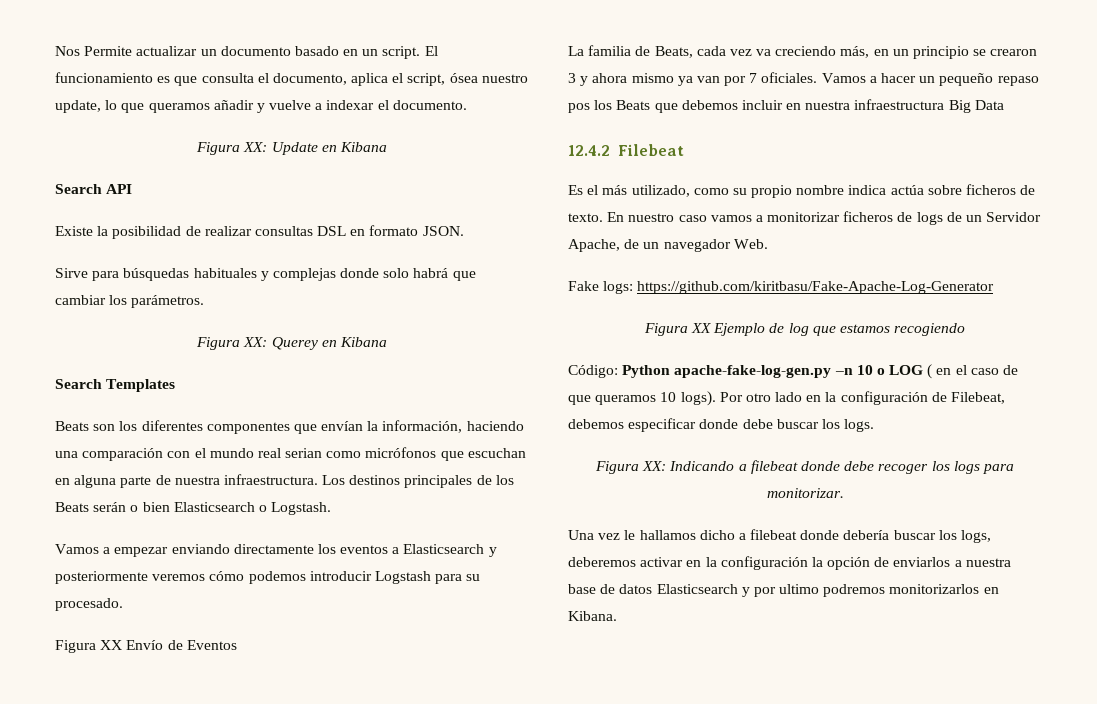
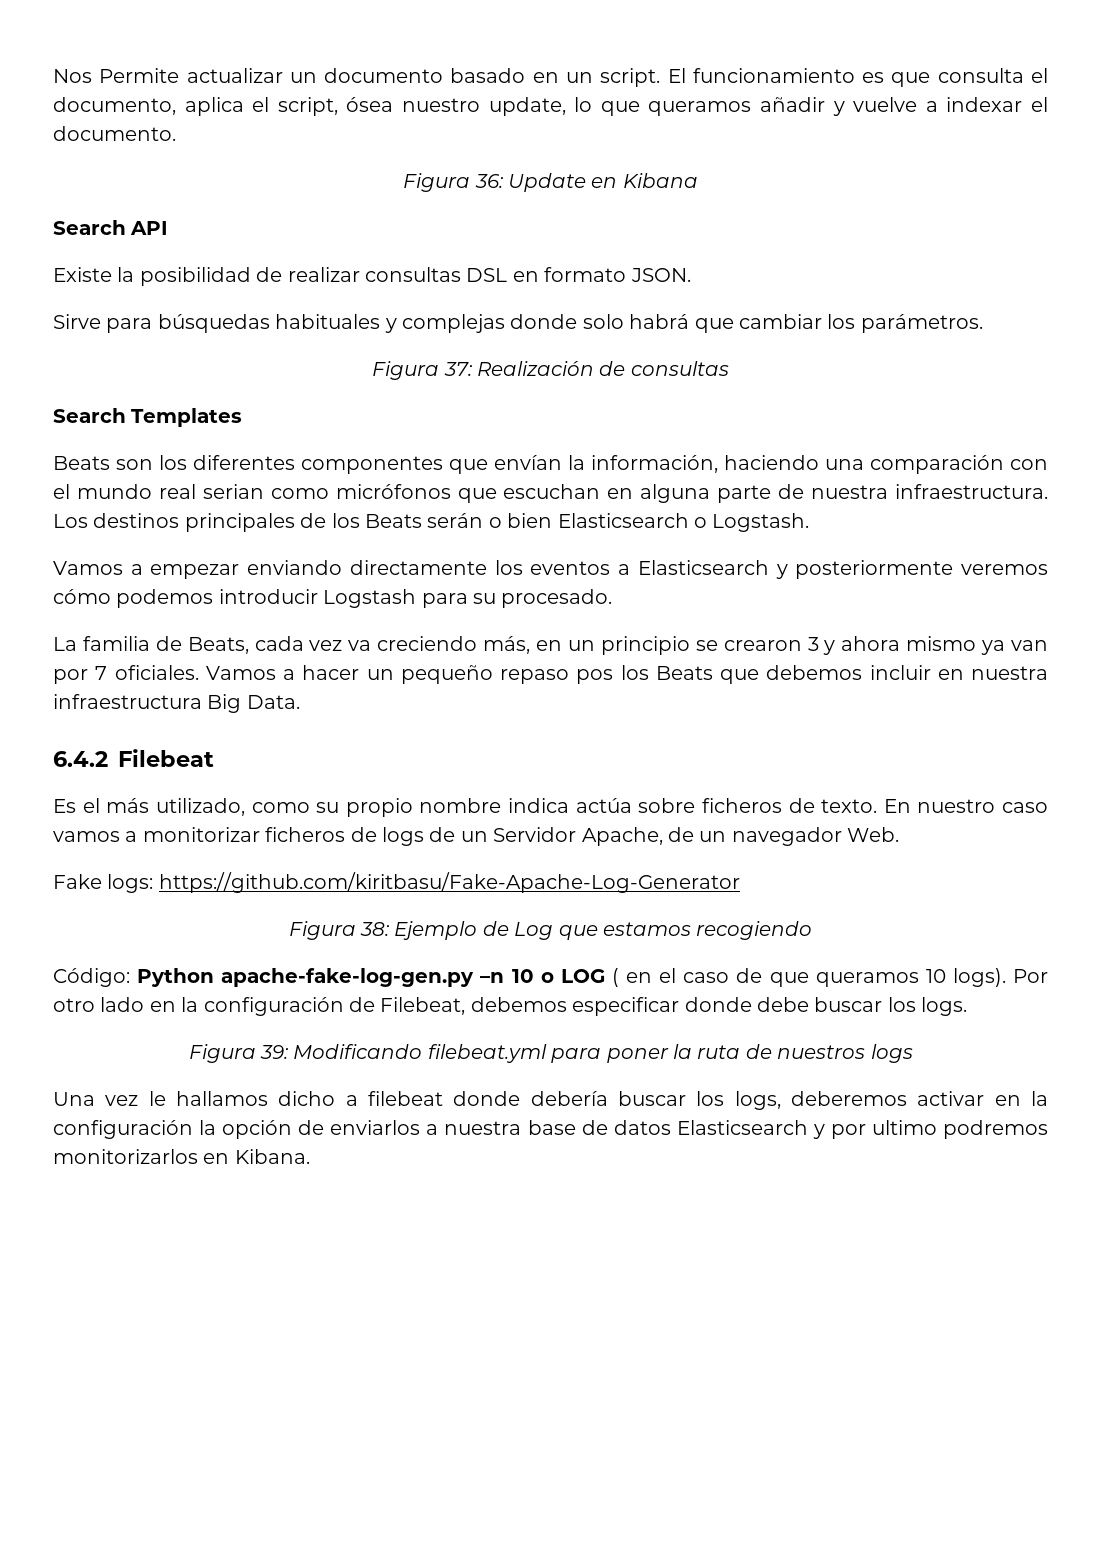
- Figura XX: Update en Kibana
+ Figura 36: Update en Kibana
- Figura XX: Querey en Kibana
+ Figura 37: Realización de consultas
- Figura XX Envío de Eventos
- Vamos a hacer un pequeño repaso pos los Beats que debemos incluir en nuestra infraestructura Big Data
- 12.4.2 Filebeat
+ Vamos a hacer un pequeño repaso pos los Beats que debemos incluir en nuestra infraestructura Big Data.
+ 6.4.2 Filebeat
- Figura XX Ejemplo de log que estamos recogiendo
+ Figura 38: Ejemplo de Log que estamos recogiendo
- Figura XX: Indicando a filebeat donde debe recoger los logs para monitorizar.
+ Figura 39: Modificando filebeat.yml para poner la ruta de nuestros logs

